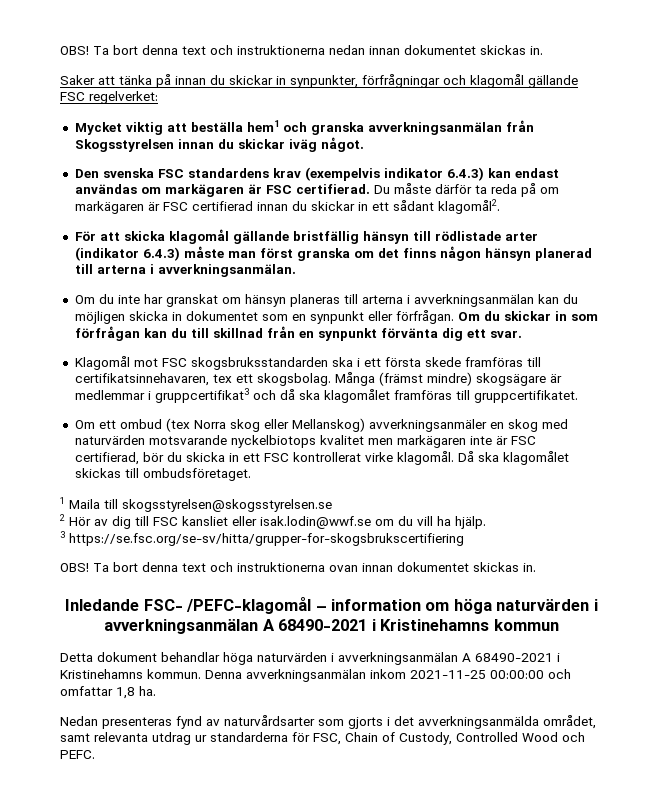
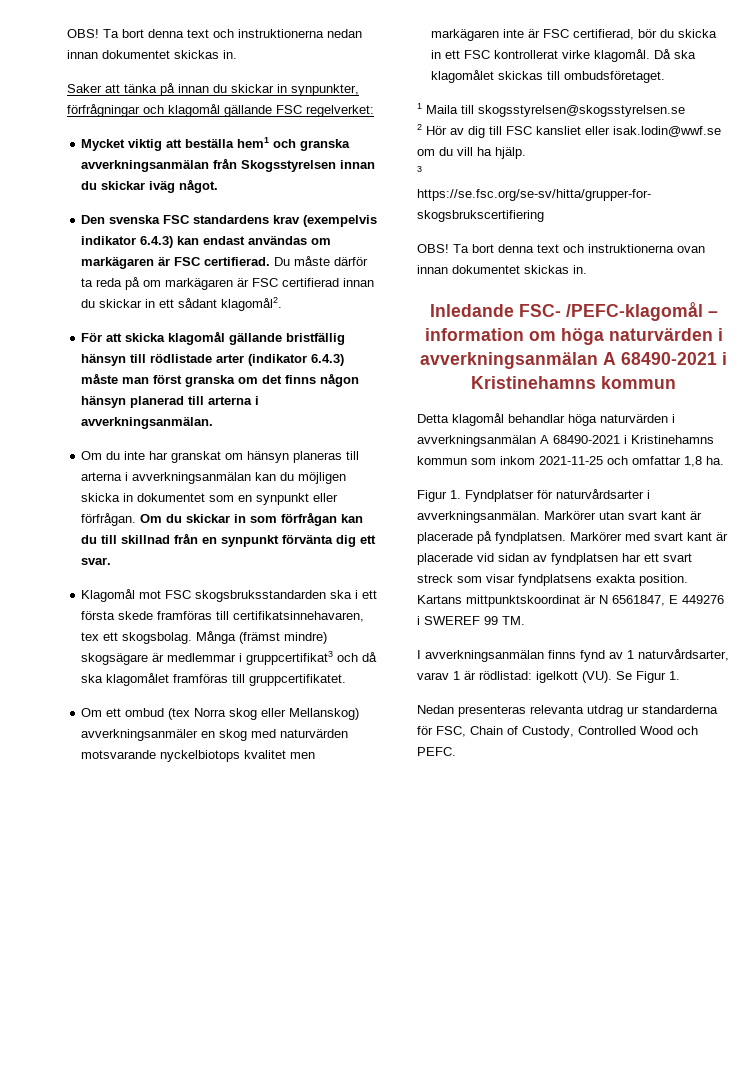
- Detta dokument behandlar höga naturvärden i avverkningsanmälan A 68490-2021 i Kristinehamns kommun. Denna avverkningsanmälan inkom 2021-11-25 00:00:00 och omfattar 1,8 ha.
+ Detta klagomål behandlar höga naturvärden i avverkningsanmälan A 68490-2021 i Kristinehamns kommun som inkom 2021-11-25 och omfattar 1,8 ha.
- Nedan presenteras fynd av naturvårdsarter som gjorts i det avverkningsanmälda området, samt relevanta utdrag ur standarderna för FSC, Chain of Custody, Controlled Wood och PEFC.
+ Figur 1. Fyndplatser för naturvårdsarter i avverkningsanmälan. Markörer utan svart kant är placerade på fyndplatsen. Markörer med svart kant är placerade vid sidan av fyndplatsen har ett svart streck som visar fyndplatsens exakta position. Kartans mittpunktskoordinat är N 6561847, E 449276 i SWEREF 99 TM.
+ I avverkningsanmälan finns fynd av 1 naturvårdsarter, varav 1 är rödlistad: igelkott (VU). Se Figur 1.
+ Nedan presenteras relevanta utdrag ur standarderna för FSC, Chain of Custody, Controlled Wood och PEFC.

